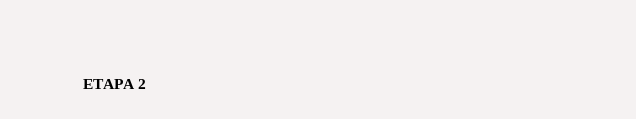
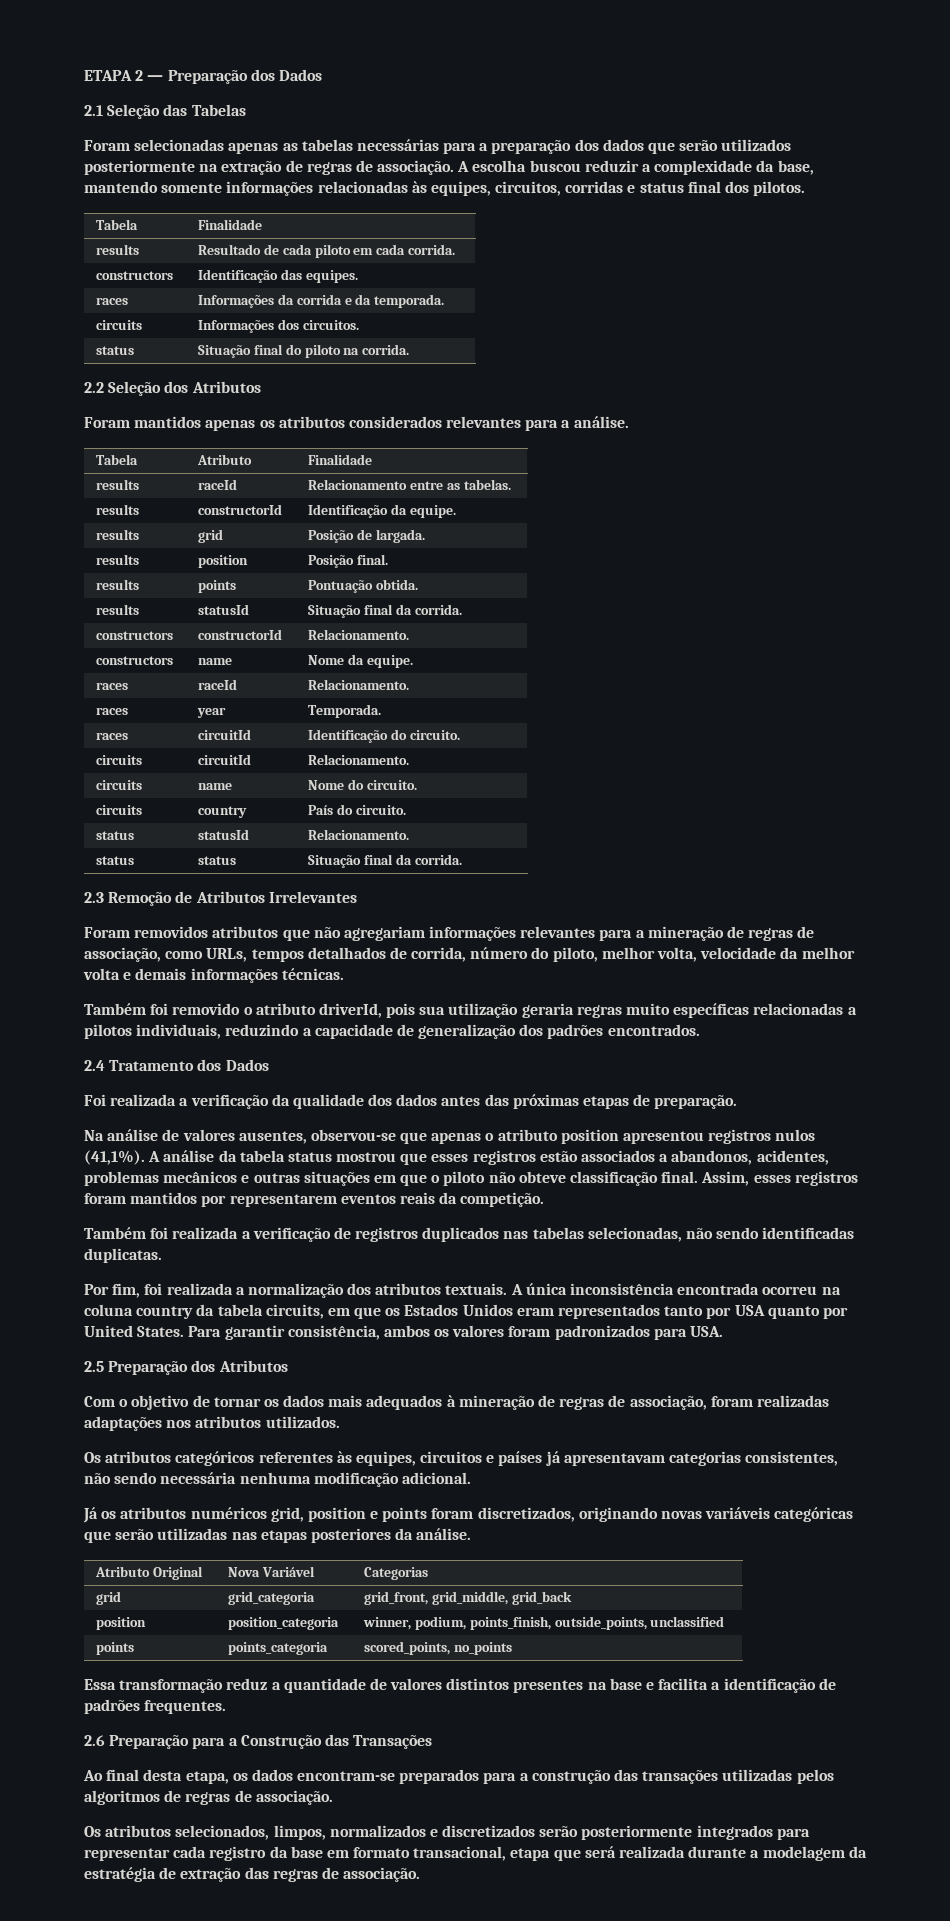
- ETAPA 2
+ ETAPA 2 — Preparação dos Dados
+ 2.1 Seleção das Tabelas
+ Foram selecionadas apenas as tabelas necessárias para a preparação dos dados que serão utilizados posteriormente na extração de regras de associação. A escolha buscou reduzir a complexidade da base, mantendo somente informações relacionadas às equipes, circuitos, corridas e status final dos pilotos.
+ Tabela | Finalidade
+ results | Resultado de cada piloto em cada corrida.
+ constructors | Identificação das equipes.
+ races | Informações da corrida e da temporada.
+ circuits | Informações dos circuitos.
+ status | Situação final do piloto na corrida.
+ 2.2 Seleção dos Atributos
+ Foram mantidos apenas os atributos considerados relevantes para a análise.
+ Tabela | Atributo | Finalidade
+ results | raceId | Relacionamento entre as tabelas.
+ results | constructorId | Identificação da equipe.
+ results | grid | Posição de largada.
+ results | position | Posição final.
+ results | points | Pontuação obtida.
+ results | statusId | Situação final da corrida.
+ constructors | constructorId | Relacionamento.
+ constructors | name | Nome da equipe.
+ races | raceId | Relacionamento.
+ races | year | Temporada.
+ races | circuitId | Identificação do circuito.
+ circuits | circuitId | Relacionamento.
+ circuits | name | Nome do circuito.
+ circuits | country | País do circuito.
+ status | statusId | Relacionamento.
+ status | status | Situação final da corrida.
+ 2.3 Remoção de Atributos Irrelevantes
+ Foram removidos atributos que não agregariam informações relevantes para a mineração de regras de associação, como URLs, tempos detalhados de corrida, número do piloto, melhor volta, velocidade da melhor volta e demais informações técnicas.
+ Também foi removido o atributo driverId, pois sua utilização geraria regras muito específicas relacionadas a pilotos individuais, reduzindo a capacidade de generalização dos padrões encontrados.
+ 2.4 Tratamento dos Dados
+ Foi realizada a verificação da qualidade dos dados antes das próximas etapas de preparação.
+ Na análise de valores ausentes, observou-se que apenas o atributo position apresentou registros nulos (41,1%). A análise da tabela status mostrou que esses registros estão associados a abandonos, acidentes, problemas mecânicos e outras situações em que o piloto não obteve classificação final. Assim, esses registros foram mantidos por representarem eventos reais da competição.
+ Também foi realizada a verificação de registros duplicados nas tabelas selecionadas, não sendo identificadas duplicatas.
+ Por fim, foi realizada a normalização dos atributos textuais. A única inconsistência encontrada ocorreu na coluna country da tabela circuits, em que os Estados Unidos eram representados tanto por USA quanto por United States. Para garantir consistência, ambos os valores foram padronizados para USA.
+ 2.5 Preparação dos Atributos
+ Com o objetivo de tornar os dados mais adequados à mineração de regras de associação, foram realizadas adaptações nos atributos utilizados.
+ Os atributos categóricos referentes às equipes, circuitos e países já apresentavam categorias consistentes, não sendo necessária nenhuma modificação adicional.
+ Já os atributos numéricos grid, position e points foram discretizados, originando novas variáveis categóricas que serão utilizadas nas etapas posteriores da análise.
+ Atributo Original | Nova Variável | Categorias
+ grid | grid_categoria | grid_front, grid_middle, grid_back
+ position | position_categoria | winner, podium, points_finish, outside_points, unclassified
+ points | points_categoria | scored_points, no_points
+ Essa transformação reduz a quantidade de valores distintos presentes na base e facilita a identificação de padrões frequentes.
+ 2.6 Preparação para a Construção das Transações
+ Ao final desta etapa, os dados encontram-se preparados para a construção das transações utilizadas pelos algoritmos de regras de associação.
+ Os atributos selecionados, limpos, normalizados e discretizados serão posteriormente integrados para representar cada registro da base em formato transacional, etapa que será realizada durante a modelagem da estratégia de extração das regras de associação.

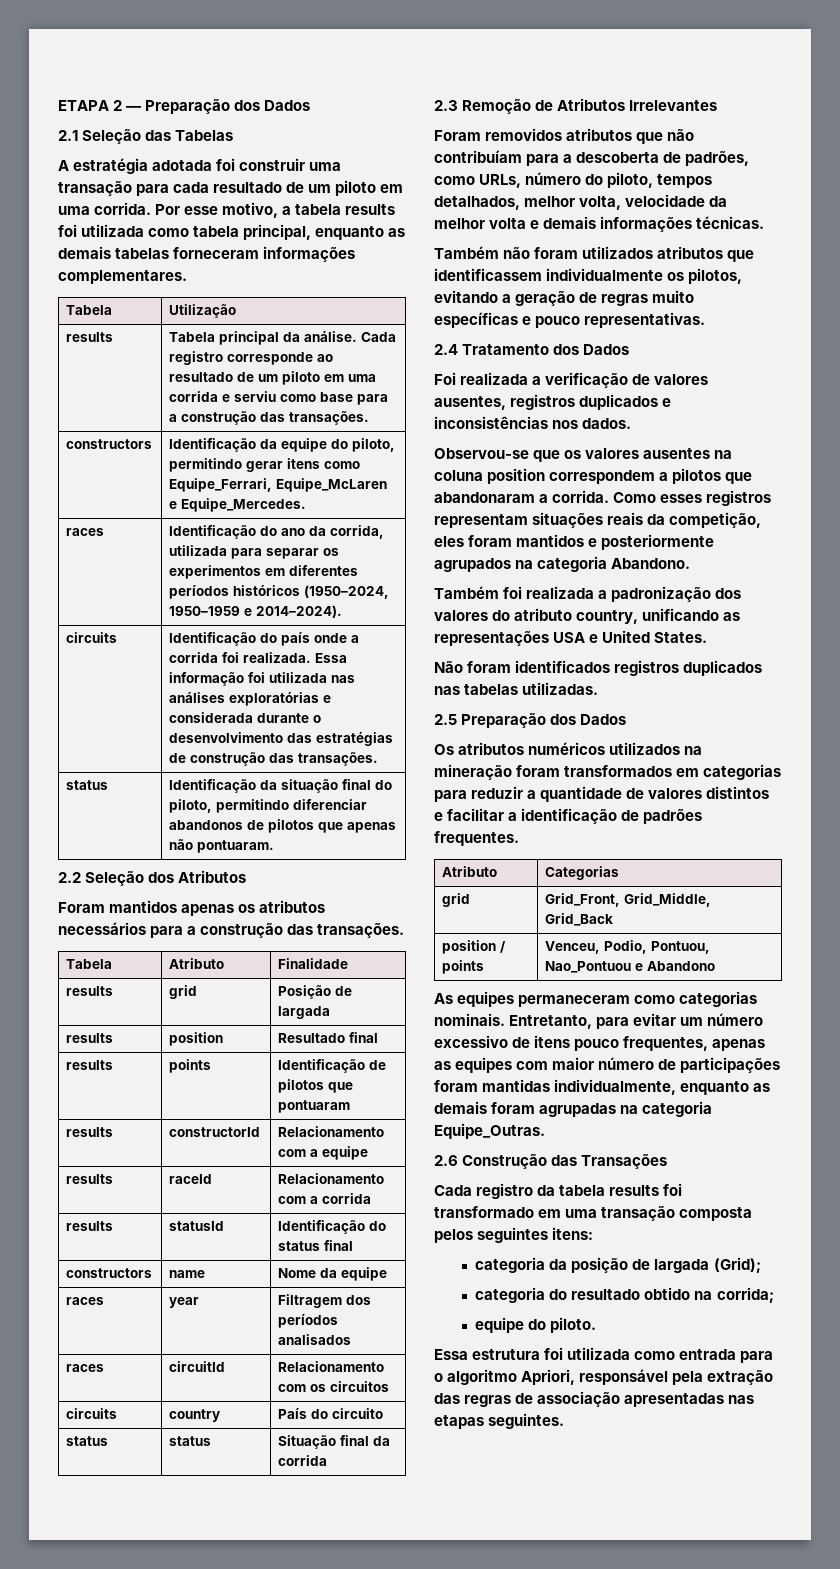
- Foram selecionadas apenas as tabelas necessárias para a preparação dos dados que serão utilizados posteriormente na extração de regras de associação. A escolha buscou reduzir a complexidade da base, mantendo somente informações relacionadas às equipes, circuitos, corridas e status final dos pilotos.
- Tabela | Finalidade
- results | Resultado de cada piloto em cada corrida.
- constructors | Identificação das equipes.
- races | Informações da corrida e da temporada.
- circuits | Informações dos circuitos.
- status | Situação final do piloto na corrida.
+ A estratégia adotada foi construir uma transação para cada resultado de um piloto em uma corrida. Por esse motivo, a tabela results foi utilizada como tabela principal, enquanto as demais tabelas forneceram informações complementares.
+ Tabela | Utilização
+ results | Tabela principal da análise. Cada registro corresponde ao resultado de um piloto em uma corrida e serviu como base para a construção das transações.
+ constructors | Identificação da equipe do piloto, permitindo gerar itens como Equipe_Ferrari, Equipe_McLaren e Equipe_Mercedes.
+ races | Identificação do ano da corrida, utilizada para separar os experimentos em diferentes períodos históricos (1950–2024, 1950–1959 e 2014–2024).
+ circuits | Identificação do país onde a corrida foi realizada. Essa informação foi utilizada nas análises exploratórias e considerada durante o desenvolvimento das estratégias de construção das transações.
+ status | Identificação da situação final do piloto, permitindo diferenciar abandonos de pilotos que apenas não pontuaram.
- Foram mantidos apenas os atributos considerados relevantes para a análise.
+ Foram mantidos apenas os atributos necessários para a construção das transações.
  Tabela | Atributo | Finalidade
- results | raceId | Relacionamento entre as tabelas.
- results | constructorId | Identificação da equipe.
- results | grid | Posição de largada.
- results | position | Posição final.
- results | points | Pontuação obtida.
- results | statusId | Situação final da corrida.
- constructors | constructorId | Relacionamento.
- constructors | name | Nome da equipe.
- races | raceId | Relacionamento.
- races | year | Temporada.
- races | circuitId | Identificação do circuito.
- circuits | circuitId | Relacionamento.
- circuits | name | Nome do circuito.
+ results | grid | Posição de largada
+ results | position | Resultado final
+ results | points | Identificação de pilotos que pontuaram
+ results | constructorId | Relacionamento com a equipe
+ results | raceId | Relacionamento com a corrida
+ results | statusId | Identificação do status final
+ constructors | name | Nome da equipe
+ races | year | Filtragem dos períodos analisados
+ races | circuitId | Relacionamento com os circuitos
- circuits | country | País do circuito.
- status | statusId | Relacionamento.
+ circuits | country | País do circuito
- status | status | Situação final da corrida.
+ status | status | Situação final da corrida
- Foram removidos atributos que não agregariam informações relevantes para a mineração de regras de associação, como URLs, tempos detalhados de corrida, número do piloto, melhor volta, velocidade da melhor volta e demais informações técnicas.
+ Foram removidos atributos que não contribuíam para a descoberta de padrões, como URLs, número do piloto, tempos detalhados, melhor volta, velocidade da melhor volta e demais informações técnicas.
- Também foi removido o atributo driverId, pois sua utilização geraria regras muito específicas relacionadas a pilotos individuais, reduzindo a capacidade de generalização dos padrões encontrados.
+ Também não foram utilizados atributos que identificassem individualmente os pilotos, evitando a geração de regras muito específicas e pouco representativas.
- Foi realizada a verificação da qualidade dos dados antes das próximas etapas de preparação.
- Na análise de valores ausentes, observou-se que apenas o atributo position apresentou registros nulos (41,1%). A análise da tabela status mostrou que esses registros estão associados a abandonos, acidentes, problemas mecânicos e outras situações em que o piloto não obteve classificação final. Assim, esses registros foram mantidos por representarem eventos reais da competição.
- Também foi realizada a verificação de registros duplicados nas tabelas selecionadas, não sendo identificadas duplicatas.
- Por fim, foi realizada a normalização dos atributos textuais. A única inconsistência encontrada ocorreu na coluna country da tabela circuits, em que os Estados Unidos eram representados tanto por USA quanto por United States. Para garantir consistência, ambos os valores foram padronizados para USA.
- 2.5 Preparação dos Atributos
- Com o objetivo de tornar os dados mais adequados à mineração de regras de associação, foram realizadas adaptações nos atributos utilizados.
- Os atributos categóricos referentes às equipes, circuitos e países já apresentavam categorias consistentes, não sendo necessária nenhuma modificação adicional.
- Já os atributos numéricos grid, position e points foram discretizados, originando novas variáveis categóricas que serão utilizadas nas etapas posteriores da análise.
- Atributo Original | Nova Variável | Categorias
- grid | grid_categoria | grid_front, grid_middle, grid_back
- position | position_categoria | winner, podium, points_finish, outside_points, unclassified
- points | points_categoria | scored_points, no_points
- Essa transformação reduz a quantidade de valores distintos presentes na base e facilita a identificação de padrões frequentes.
- 2.6 Preparação para a Construção das Transações
- Ao final desta etapa, os dados encontram-se preparados para a construção das transações utilizadas pelos algoritmos de regras de associação.
- Os atributos selecionados, limpos, normalizados e discretizados serão posteriormente integrados para representar cada registro da base em formato transacional, etapa que será realizada durante a modelagem da estratégia de extração das regras de associação.
+ Foi realizada a verificação de valores ausentes, registros duplicados e inconsistências nos dados.
+ Observou-se que os valores ausentes na coluna position correspondem a pilotos que abandonaram a corrida. Como esses registros representam situações reais da competição, eles foram mantidos e posteriormente agrupados na categoria Abandono.
+ Também foi realizada a padronização dos valores do atributo country, unificando as representações USA e United States.
+ Não foram identificados registros duplicados nas tabelas utilizadas.
+ 2.5 Preparação dos Dados
+ Os atributos numéricos utilizados na mineração foram transformados em categorias para reduzir a quantidade de valores distintos e facilitar a identificação de padrões frequentes.
+ Atributo | Categorias
+ grid | Grid_Front, Grid_Middle, Grid_Back
+ position / points | Venceu, Podio, Pontuou, Nao_Pontuou e Abandono
+ As equipes permaneceram como categorias nominais. Entretanto, para evitar um número excessivo de itens pouco frequentes, apenas as equipes com maior número de participações foram mantidas individualmente, enquanto as demais foram agrupadas na categoria Equipe_Outras.
+ 2.6 Construção das Transações
+ Cada registro da tabela results foi transformado em uma transação composta pelos seguintes itens:
+ categoria da posição de largada (Grid);
+ categoria do resultado obtido na corrida;
+ equipe do piloto.
+ Essa estrutura foi utilizada como entrada para o algoritmo Apriori, responsável pela extração das regras de associação apresentadas nas etapas seguintes.

